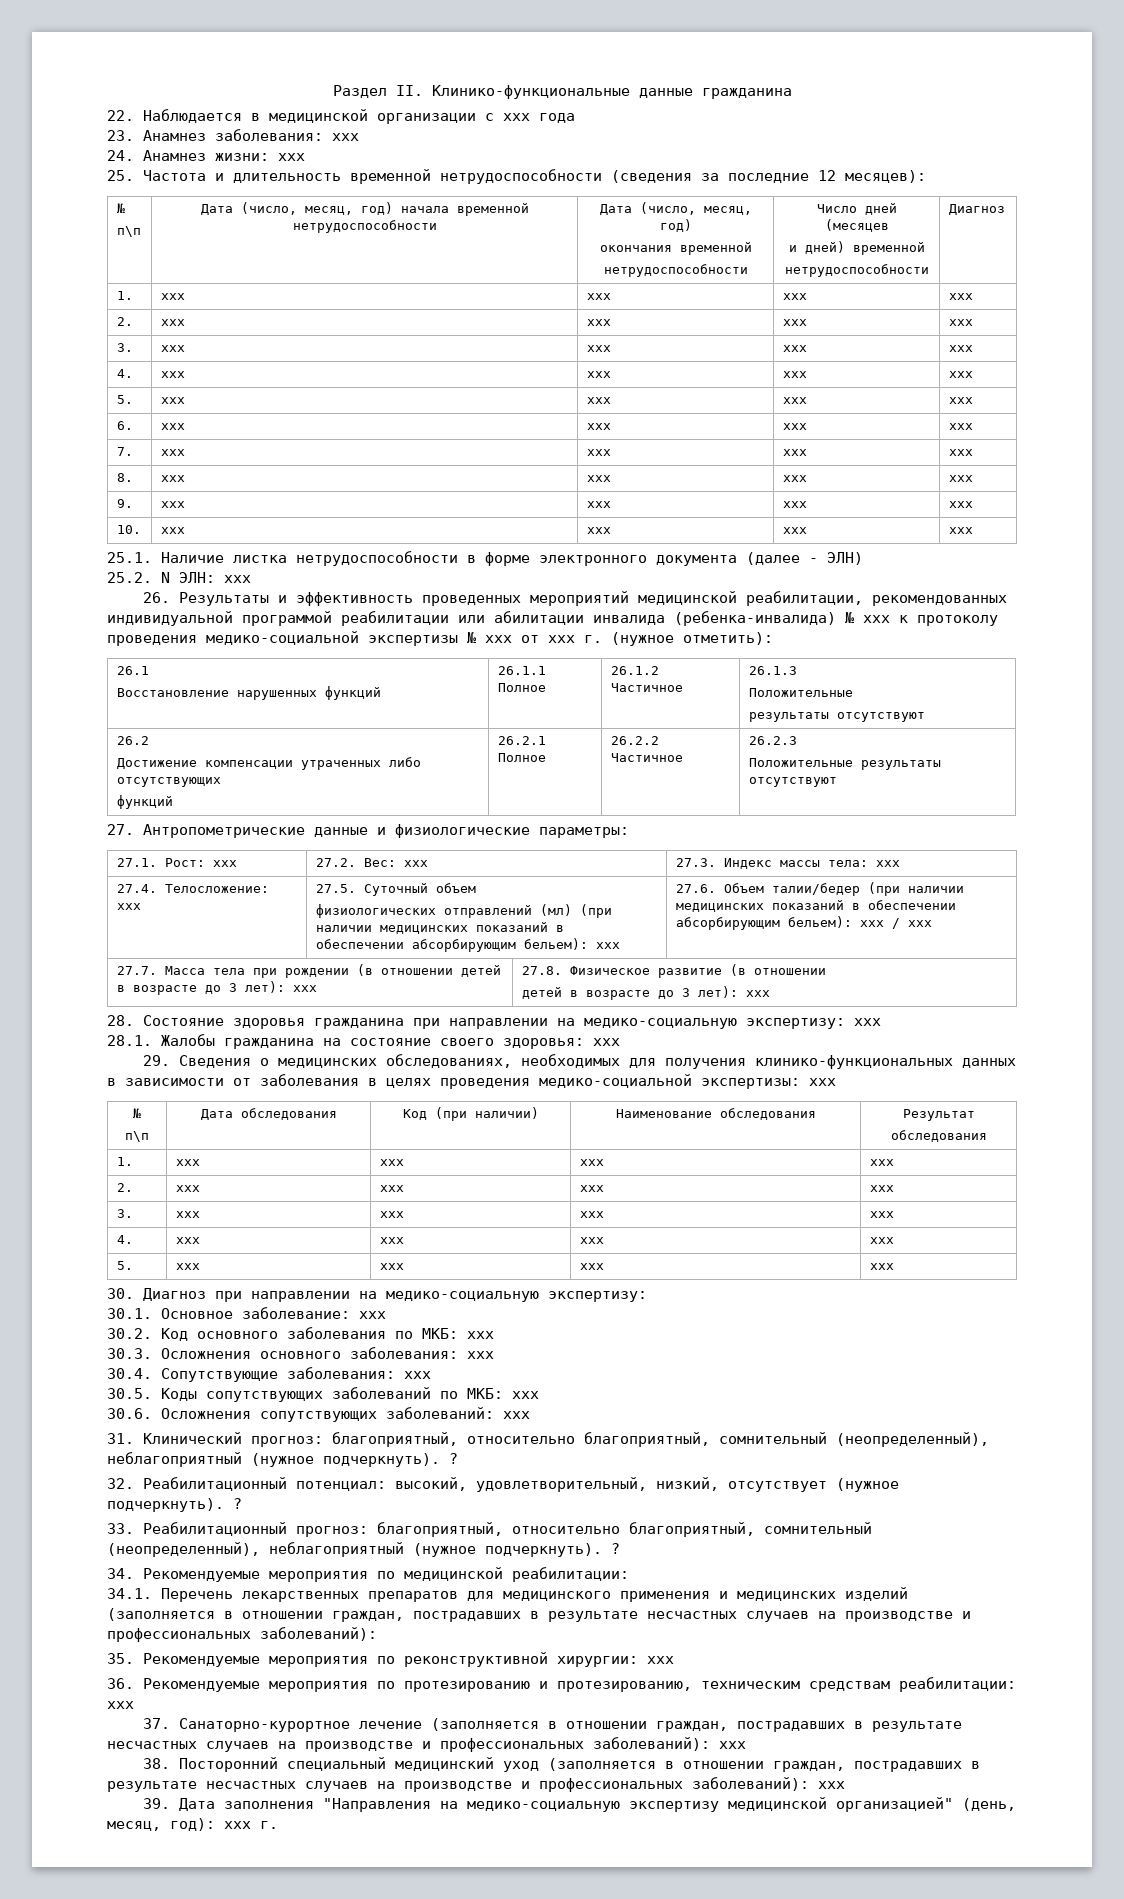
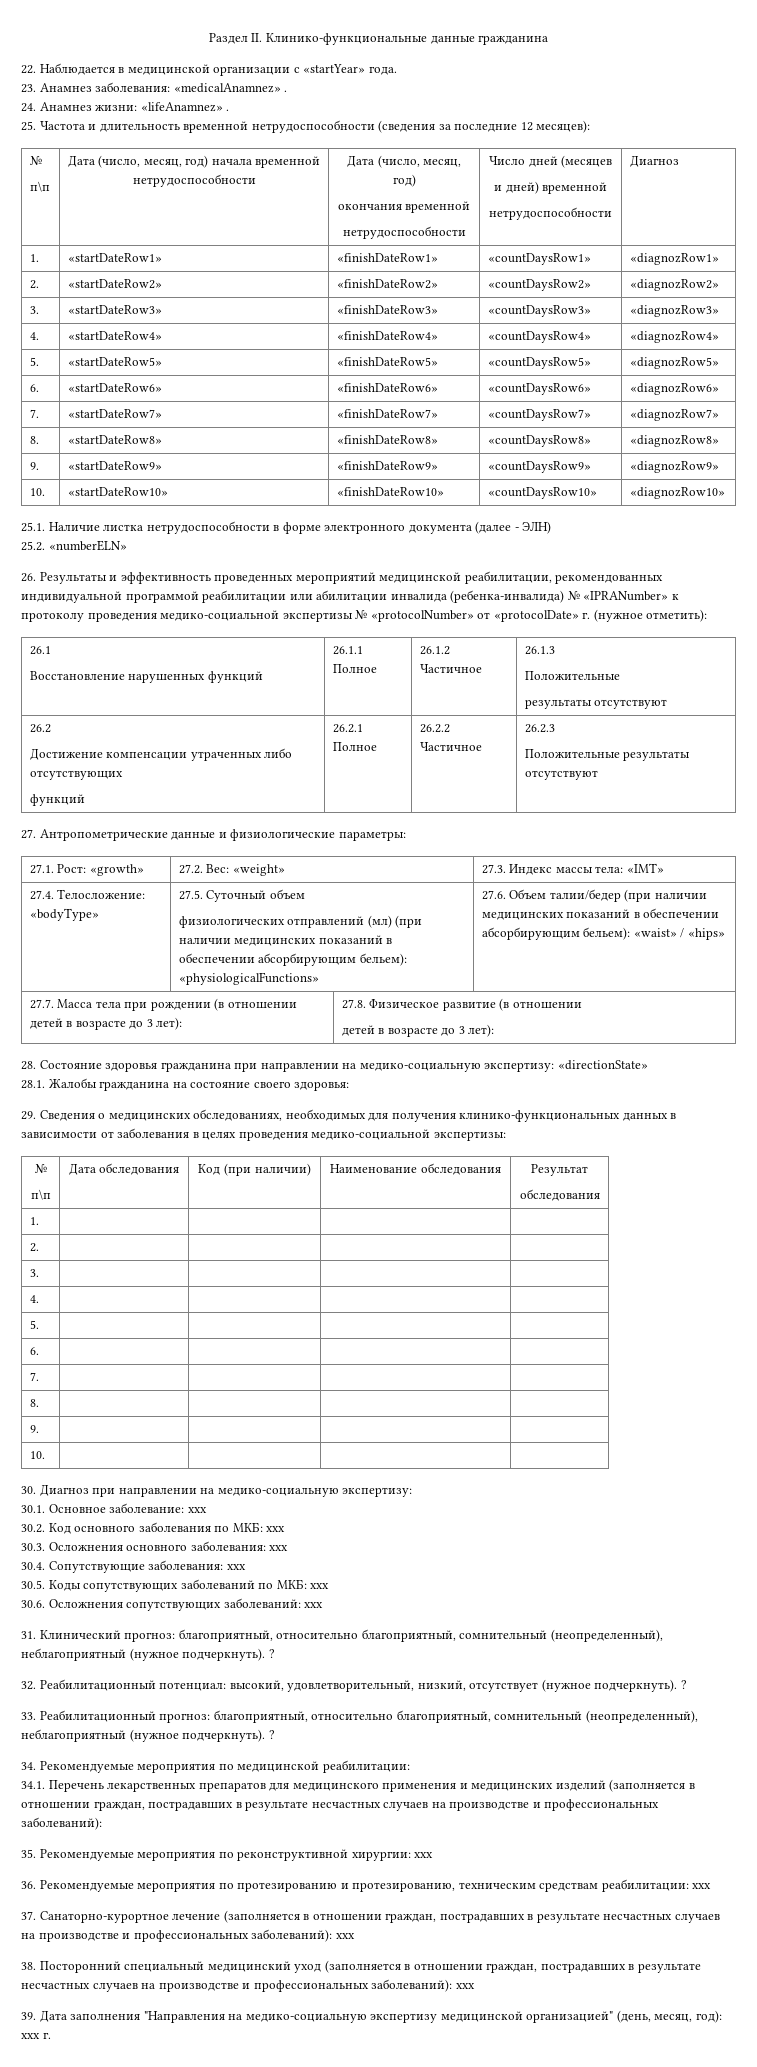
- 22. Наблюдается в медицинской организации с ххх года
+ 22. Наблюдается в медицинской организации с «startYear» года.
- 23. Анамнез заболевания: ххх
+ 23. Анамнез заболевания: «medicalAnamnez» .
- 24. Анамнез жизни: ххх
+ 24. Анамнез жизни: «lifeAnamnez» .
  25. Частота и длительность временной нетрудоспособности (сведения за последние 12 месяцев):
  №
  п\п | Дата (число, месяц, год) начала временной нетрудоспособности | Дата (число, месяц, год)
  окончания временной
  нетрудоспособности | Число дней (месяцев
  и дней) временной
  нетрудоспособности | Диагноз
- 1. | ххх | ххх | ххх | ххх
- 2. | ххх | ххх | ххх | ххх
- 3. | ххх | ххх | ххх | ххх
- 4. | ххх | ххх | ххх | ххх
- 5. | ххх | ххх | ххх | ххх
- 6. | ххх | ххх | ххх | ххх
- 7. | ххх | ххх | ххх | ххх
- 8. | ххх | ххх | ххх | ххх
- 9. | ххх | ххх | ххх | ххх
- 10. | ххх | ххх | ххх | ххх
+ 1. | «startDateRow1» | «finishDateRow1» | «countDaysRow1» | «diagnozRow1»
+ 2. | «startDateRow2» | «finishDateRow2» | «countDaysRow2» | «diagnozRow2»
+ 3. | «startDateRow3» | «finishDateRow3» | «countDaysRow3» | «diagnozRow3»
+ 4. | «startDateRow4» | «finishDateRow4» | «countDaysRow4» | «diagnozRow4»
+ 5. | «startDateRow5» | «finishDateRow5» | «countDaysRow5» | «diagnozRow5»
+ 6. | «startDateRow6» | «finishDateRow6» | «countDaysRow6» | «diagnozRow6»
+ 7. | «startDateRow7» | «finishDateRow7» | «countDaysRow7» | «diagnozRow7»
+ 8. | «startDateRow8» | «finishDateRow8» | «countDaysRow8» | «diagnozRow8»
+ 9. | «startDateRow9» | «finishDateRow9» | «countDaysRow9» | «diagnozRow9»
+ 10. | «startDateRow10» | «finishDateRow10» | «countDaysRow10» | «diagnozRow10»
- 25.2. N ЭЛН: ххх
+ 25.2. «numberELN»
- 26. Результаты и эффективность проведенных мероприятий медицинской реабилитации, рекомендованных индивидуальной программой реабилитации или абилитации инвалида (ребенка-инвалида) № ххх к протоколу проведения медико-социальной экспертизы № ххх от ххх г. (нужное отметить):
+ 26. Результаты и эффективность проведенных мероприятий медицинской реабилитации, рекомендованных индивидуальной программой реабилитации или абилитации инвалида (ребенка-инвалида) № «IPRANumber» к протоколу проведения медико-социальной экспертизы № «protocolNumber» от «protocolDate» г. (нужное отметить):
- 27.1. Рост: ххх | 27.2. Вес: ххх | 27.3. Индекс массы тела: ххх
+ 27.1. Рост: «growth» | 27.2. Вес: «weight» | 27.3. Индекс массы тела: «IMT»
- 27.4. Телосложение: ххх | 27.5. Суточный объем
- физиологических отправлений (мл) (при наличии медицинских показаний в обеспечении абсорбирующим бельем): ххх | 27.6. Объем талии/бедер (при наличии медицинских показаний в обеспечении абсорбирующим бельем): ххх / ххх
+ 27.4. Телосложение: «bodyType» | 27.5. Суточный объем
+ физиологических отправлений (мл) (при наличии медицинских показаний в обеспечении абсорбирующим бельем): «physiologicalFunctions» | 27.6. Объем талии/бедер (при наличии медицинских показаний в обеспечении абсорбирующим бельем): «waist» / «hips»
- 27.7. Масса тела при рождении (в отношении детей в возрасте до 3 лет): ххх | 27.8. Физическое развитие (в отношении
- детей в возрасте до 3 лет): ххх
+ 27.7. Масса тела при рождении (в отношении детей в возрасте до 3 лет): | 27.8. Физическое развитие (в отношении
+ детей в возрасте до 3 лет):
- 28. Состояние здоровья гражданина при направлении на медико-социальную экспертизу: ххх
+ 28. Состояние здоровья гражданина при направлении на медико-социальную экспертизу: «directionState»
- 28.1. Жалобы гражданина на состояние своего здоровья: ххх
+ 28.1. Жалобы гражданина на состояние своего здоровья:
- 29. Сведения о медицинских обследованиях, необходимых для получения клинико-функциональных данных в зависимости от заболевания в целях проведения медико-социальной экспертизы: ххх
+ 29. Сведения о медицинских обследованиях, необходимых для получения клинико-функциональных данных в зависимости от заболевания в целях проведения медико-социальной экспертизы:
  №
  п\п | Дата обследования | Код (при наличии) | Наименование обследования | Результат
  обследования
- 1. | ххх | ххх | ххх | ххх
- 2. | ххх | ххх | ххх | ххх
- 3. | ххх | ххх | ххх | ххх
- 4. | ххх | ххх | ххх | ххх
- 5. | ххх | ххх | ххх | ххх
+ 1. | | | |
+ 2. | | | |
+ 3. | | | |
+ 4. | | | |
+ 5. | | | |
+ 6. | | | |
+ 7. | | | |
+ 8. | | | |
+ 9. | | | |
+ 10. | | | |

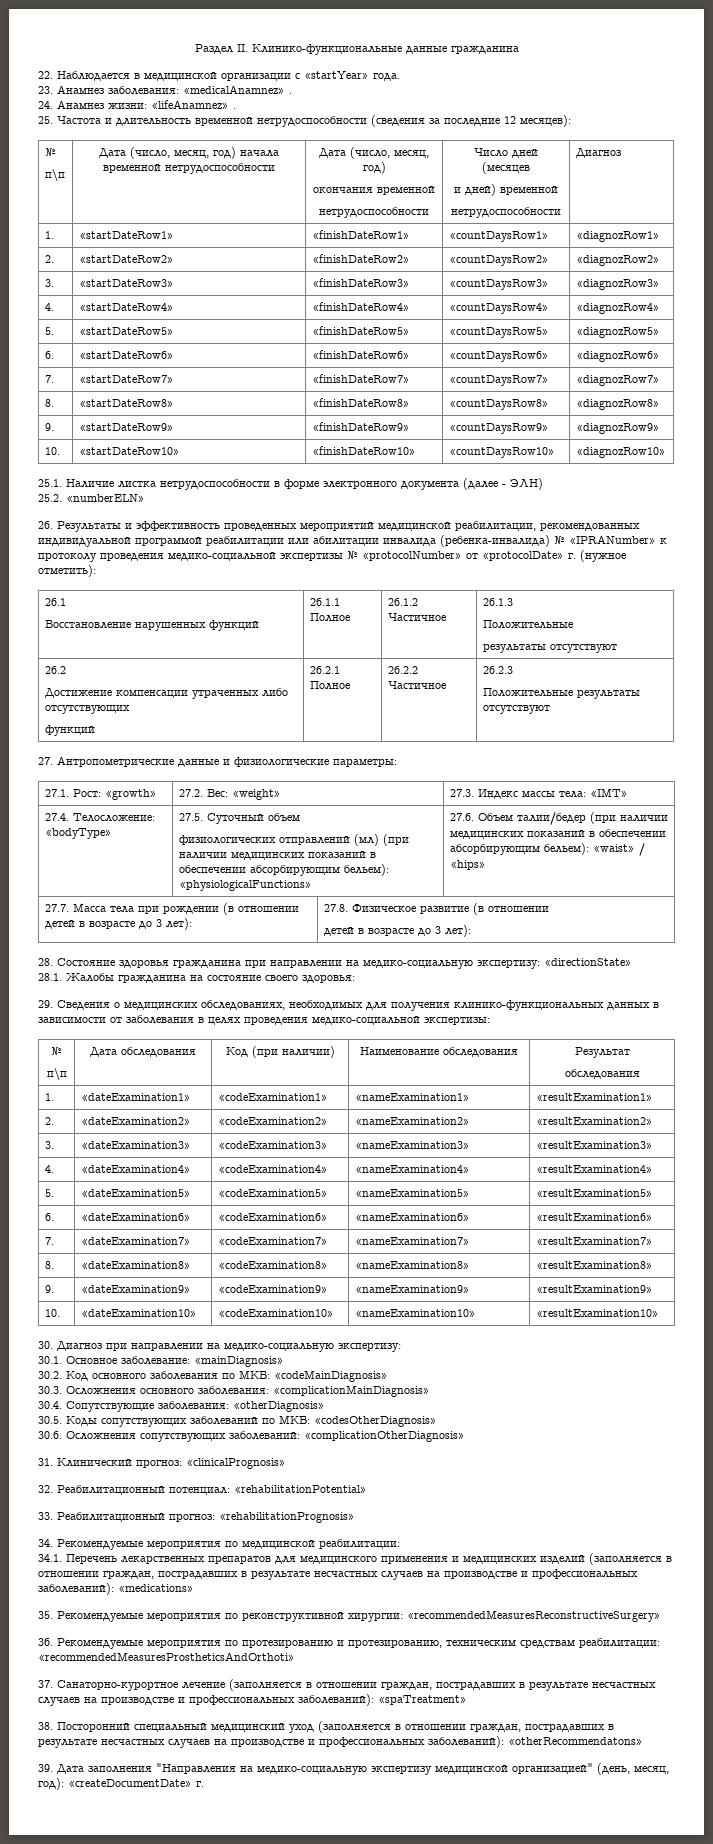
- 1. | | | |
- 2. | | | |
- 3. | | | |
- 4. | | | |
- 5. | | | |
- 6. | | | |
- 7. | | | |
- 8. | | | |
- 9. | | | |
- 10. | | | |
+ 1. | «dateExamination1» | «codeExamination1» | «nameExamination1» | «resultExamination1»
+ 2. | «dateExamination2» | «codeExamination2» | «nameExamination2» | «resultExamination2»
+ 3. | «dateExamination3» | «codeExamination3» | «nameExamination3» | «resultExamination3»
+ 4. | «dateExamination4» | «codeExamination4» | «nameExamination4» | «resultExamination4»
+ 5. | «dateExamination5» | «codeExamination5» | «nameExamination5» | «resultExamination5»
+ 6. | «dateExamination6» | «codeExamination6» | «nameExamination6» | «resultExamination6»
+ 7. | «dateExamination7» | «codeExamination7» | «nameExamination7» | «resultExamination7»
+ 8. | «dateExamination8» | «codeExamination8» | «nameExamination8» | «resultExamination8»
+ 9. | «dateExamination9» | «codeExamination9» | «nameExamination9» | «resultExamination9»
+ 10. | «dateExamination10» | «codeExamination10» | «nameExamination10» | «resultExamination10»
- 30.1. Основное заболевание: ххх
+ 30.1. Основное заболевание: «mainDiagnosis»
- 30.2. Код основного заболевания по МКБ: ххх
+ 30.2. Код основного заболевания по МКБ: «codeMainDiagnosis»
- 30.3. Осложнения основного заболевания: ххх
+ 30.3. Осложнения основного заболевания: «complicationMainDiagnosis»
- 30.4. Сопутствующие заболевания: ххх
+ 30.4. Сопутствующие заболевания: «otherDiagnosis»
- 30.5. Коды сопутствующих заболеваний по МКБ: ххх
+ 30.5. Коды сопутствующих заболеваний по МКБ: «codesOtherDiagnosis»
- 30.6. Осложнения сопутствующих заболеваний: ххх
+ 30.6. Осложнения сопутствующих заболеваний: «complicationOtherDiagnosis»
- 31. Клинический прогноз: благоприятный, относительно благоприятный, сомнительный (неопределенный), неблагоприятный (нужное подчеркнуть). ?
- 32. Реабилитационный потенциал: высокий, удовлетворительный, низкий, отсутствует (нужное подчеркнуть). ?
- 33. Реабилитационный прогноз: благоприятный, относительно благоприятный, сомнительный (неопределенный), неблагоприятный (нужное подчеркнуть). ?
+ 31. Клинический прогноз: «clinicalPrognosis»
+ 32. Реабилитационный потенциал: «rehabilitationPotential»
+ 33. Реабилитационный прогноз: «rehabilitationPrognosis»
- 34.1. Перечень лекарственных препаратов для медицинского применения и медицинских изделий (заполняется в отношении граждан, пострадавших в результате несчастных случаев на производстве и профессиональных заболеваний):
+ 34.1. Перечень лекарственных препаратов для медицинского применения и медицинских изделий (заполняется в отношении граждан, пострадавших в результате несчастных случаев на производстве и профессиональных заболеваний): «medications»
- 35. Рекомендуемые мероприятия по реконструктивной хирургии: ххх
+ 35. Рекомендуемые мероприятия по реконструктивной хирургии: «recommendedMeasuresReconstructiveSurgery»
- 36. Рекомендуемые мероприятия по протезированию и протезированию, техническим средствам реабилитации: ххх
+ 36. Рекомендуемые мероприятия по протезированию и протезированию, техническим средствам реабилитации: «recommendedMeasuresProstheticsAndOrthoti»
- 37. Санаторно-курортное лечение (заполняется в отношении граждан, пострадавших в результате несчастных случаев на производстве и профессиональных заболеваний): ххх
+ 37. Санаторно-курортное лечение (заполняется в отношении граждан, пострадавших в результате несчастных случаев на производстве и профессиональных заболеваний): «spaTreatment»
- 38. Посторонний специальный медицинский уход (заполняется в отношении граждан, пострадавших в результате несчастных случаев на производстве и профессиональных заболеваний): ххх
+ 38. Посторонний специальный медицинский уход (заполняется в отношении граждан, пострадавших в результате несчастных случаев на производстве и профессиональных заболеваний): «otherRecommendatons»
- 39. Дата заполнения "Направления на медико-социальную экспертизу медицинской организацией" (день, месяц, год): ххх г.
+ 39. Дата заполнения "Направления на медико-социальную экспертизу медицинской организацией" (день, месяц, год): «createDocumentDate» г.

